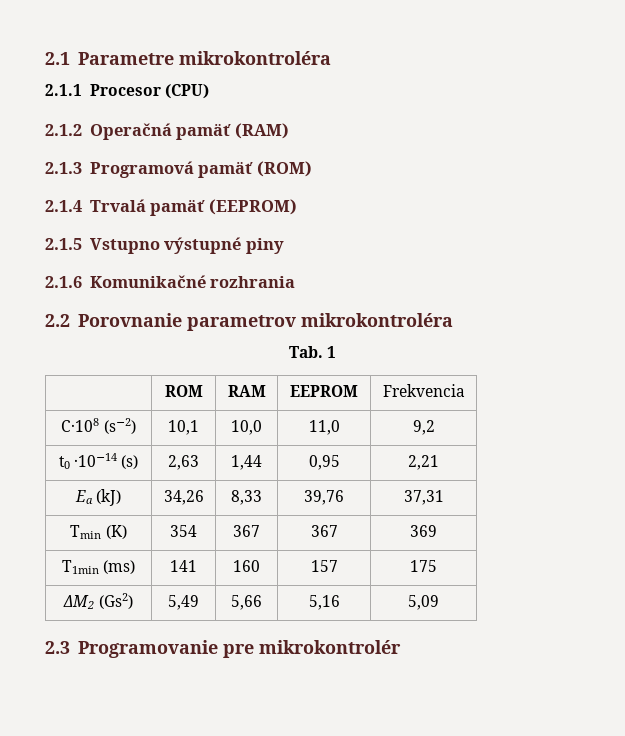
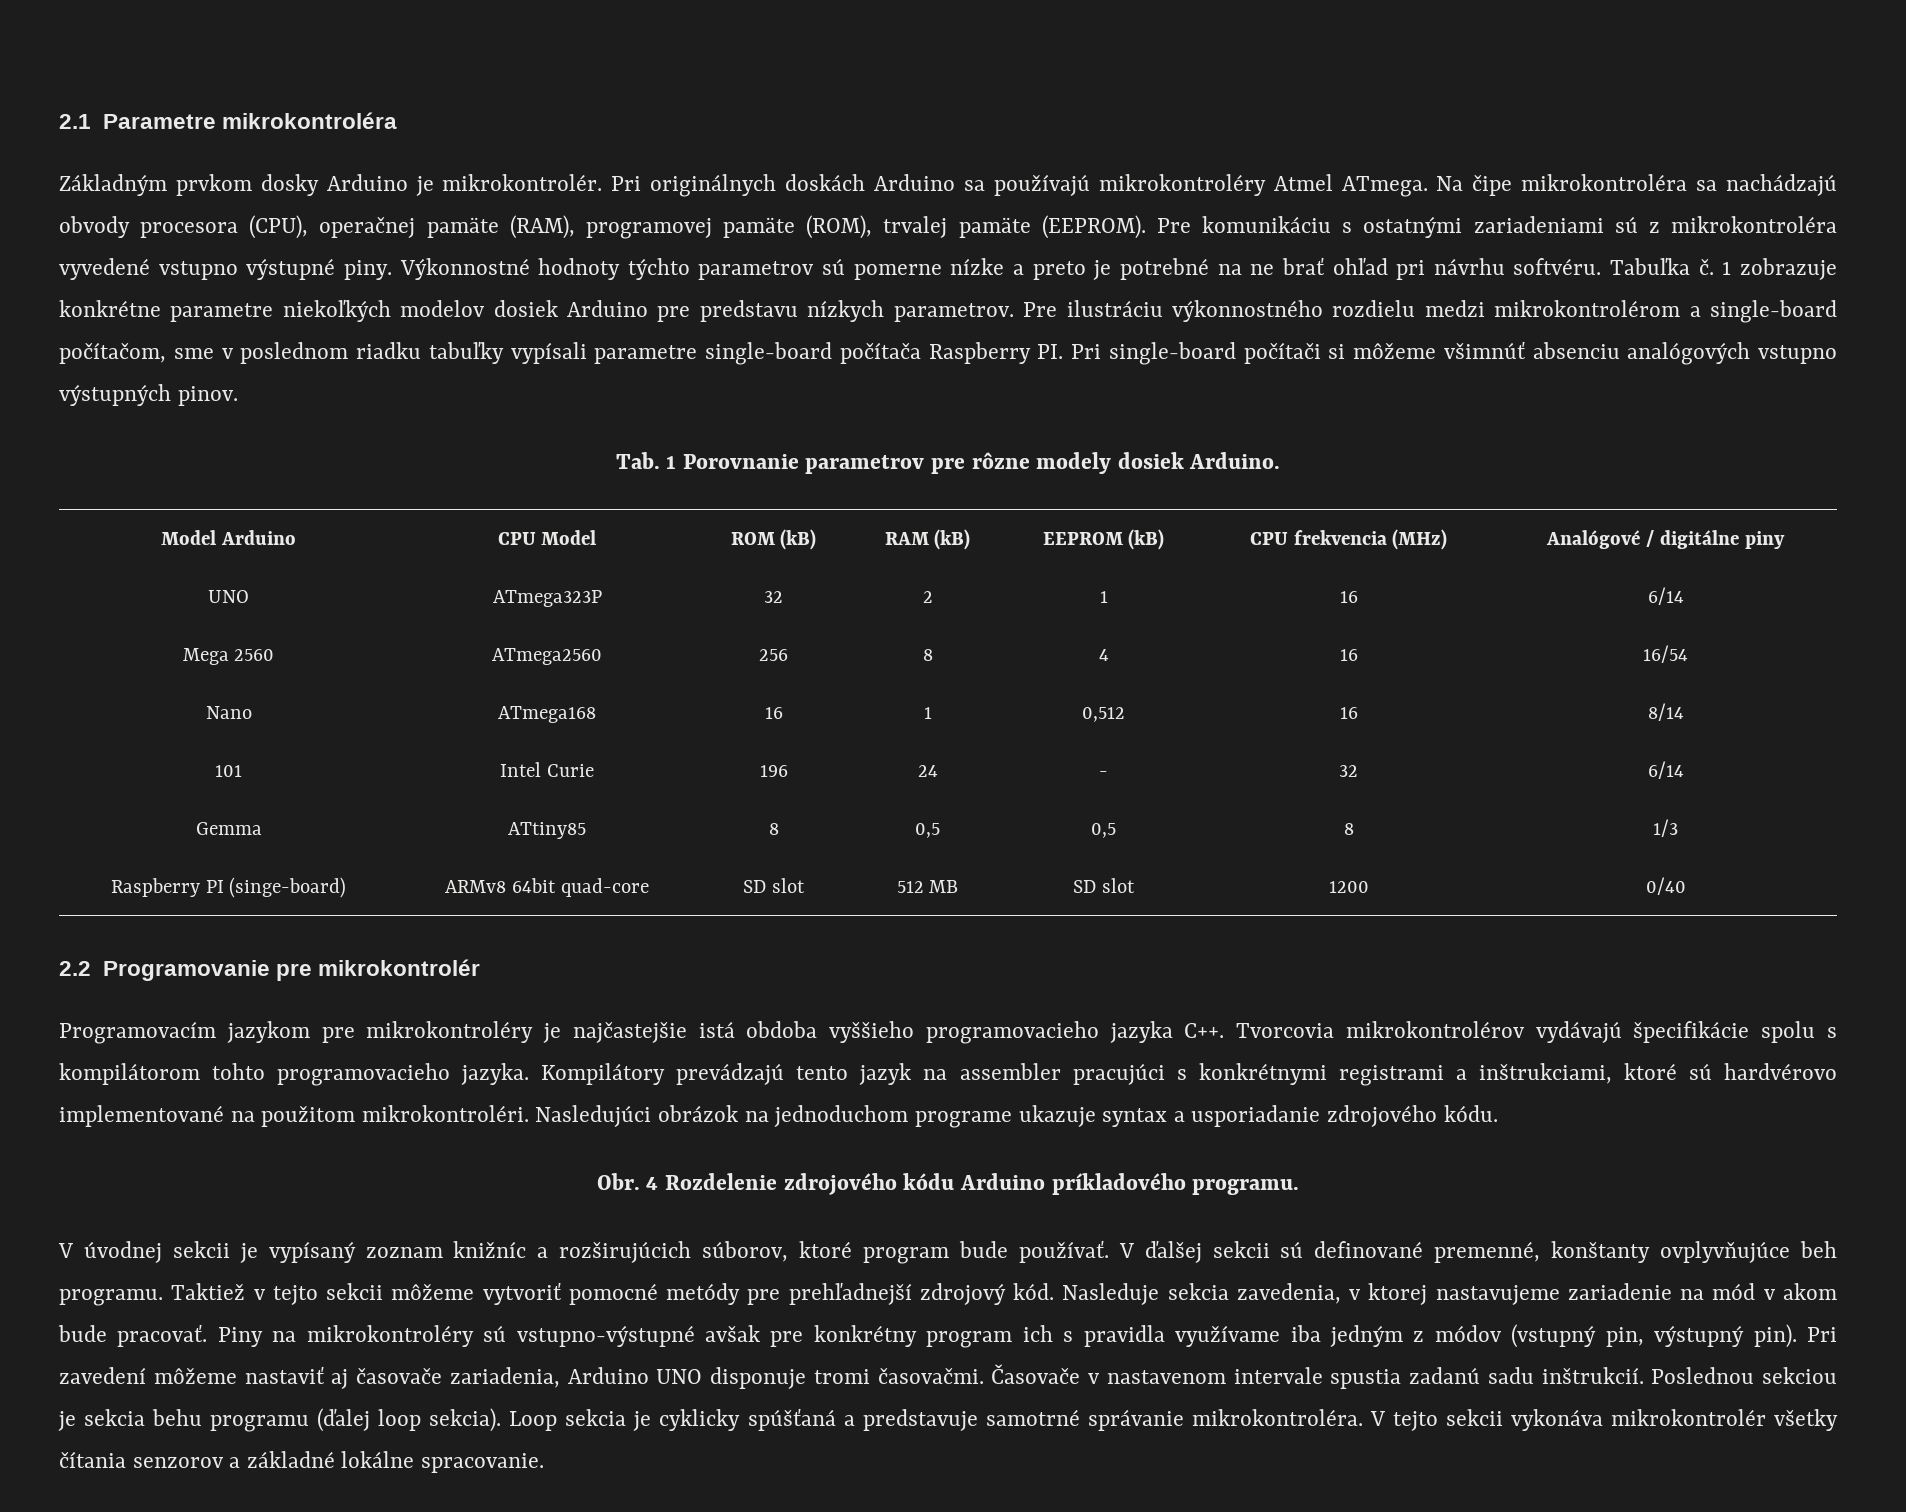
- 2.1.1 Procesor (CPU)
- 2.1.2 Operačná pamäť (RAM)
- 2.1.3 Programová pamäť (ROM)
- 2.1.4 Trvalá pamäť (EEPROM)
- 2.1.5 Vstupno výstupné piny
- 2.1.6 Komunikačné rozhrania
- 2.2 Porovnanie parametrov mikrokontroléra
- Tab. 1
- | ROM | RAM | EEPROM | Frekvencia
- C·108 (s−2) | 10,1 | 10,0 | 11,0 | 9,2
- t0 ·10−14 (s) | 2,63 | 1,44 | 0,95 | 2,21
- Ea (kJ) | 34,26 | 8,33 | 39,76 | 37,31
- Tmin (K) | 354 | 367 | 367 | 369
- T1min (ms) | 141 | 160 | 157 | 175
- ΔM2 (Gs2) | 5,49 | 5,66 | 5,16 | 5,09
- 2.3 Programovanie pre mikrokontrolér
+ Základným prvkom dosky Arduino je mikrokontrolér. Pri originálnych doskách Arduino sa používajú mikrokontroléry Atmel ATmega. Na čipe mikrokontroléra sa nachádzajú obvody procesora (CPU), operačnej pamäte (RAM), programovej pamäte (ROM), trvalej pamäte (EEPROM). Pre komunikáciu s ostatnými zariadeniami sú z mikrokontroléra vyvedené vstupno výstupné piny. Výkonnostné hodnoty týchto parametrov sú pomerne nízke a preto je potrebné na ne brať ohľad pri návrhu softvéru. Tabuľka č. 1 zobrazuje konkrétne parametre niekoľkých modelov dosiek Arduino pre predstavu nízkych parametrov. Pre ilustráciu výkonnostného rozdielu medzi mikrokontrolérom a single-board počítačom, sme v poslednom riadku tabuľky vypísali parametre single-board počítača Raspberry PI. Pri single-board počítači si môžeme všimnúť absenciu analógových vstupno výstupných pinov.
+ Tab. 1 Porovnanie parametrov pre rôzne modely dosiek Arduino.
+ Model Arduino | CPU Model | ROM (kB) | RAM (kB) | EEPROM (kB) | CPU frekvencia (MHz) | Analógové / digitálne piny
+ UNO | ATmega323P | 32 | 2 | 1 | 16 | 6/14
+ Mega 2560 | ATmega2560 | 256 | 8 | 4 | 16 | 16/54
+ Nano | ATmega168 | 16 | 1 | 0,512 | 16 | 8/14
+ 101 | Intel Curie | 196 | 24 | - | 32 | 6/14
+ Gemma | ATtiny85 | 8 | 0,5 | 0,5 | 8 | 1/3
+ Raspberry PI (singe-board) | ARMv8 64bit quad-core | SD slot | 512 MB | SD slot | 1200 | 0/40
+ 2.2 Programovanie pre mikrokontrolér
+ Programovacím jazykom pre mikrokontroléry je najčastejšie istá obdoba vyššieho programovacieho jazyka C++. Tvorcovia mikrokontrolérov vydávajú špecifikácie spolu s kompilátorom tohto programovacieho jazyka. Kompilátory prevádzajú tento jazyk na assembler pracujúci s konkrétnymi registrami a inštrukciami, ktoré sú hardvérovo implementované na použitom mikrokontroléri. Nasledujúci obrázok na jednoduchom programe ukazuje syntax a usporiadanie zdrojového kódu.
+ Obr. 4 Rozdelenie zdrojového kódu Arduino príkladového programu.
+ V úvodnej sekcii je vypísaný zoznam knižníc a rozširujúcich súborov, ktoré program bude používať. V ďalšej sekcii sú definované premenné, konštanty ovplyvňujúce beh programu. Taktiež v tejto sekcii môžeme vytvoriť pomocné metódy pre prehľadnejší zdrojový kód. Nasleduje sekcia zavedenia, v ktorej nastavujeme zariadenie na mód v akom bude pracovať. Piny na mikrokontroléry sú vstupno-výstupné avšak pre konkrétny program ich s pravidla využívame iba jedným z módov (vstupný pin, výstupný pin). Pri zavedení môžeme nastaviť aj časovače zariadenia, Arduino UNO disponuje tromi časovačmi. Časovače v nastavenom intervale spustia zadanú sadu inštrukcií. Poslednou sekciou je sekcia behu programu (ďalej loop sekcia). Loop sekcia je cyklicky spúšťaná a predstavuje samotrné správanie mikrokontroléra. V tejto sekcii vykonáva mikrokontrolér všetky čítania senzorov a základné lokálne spracovanie.

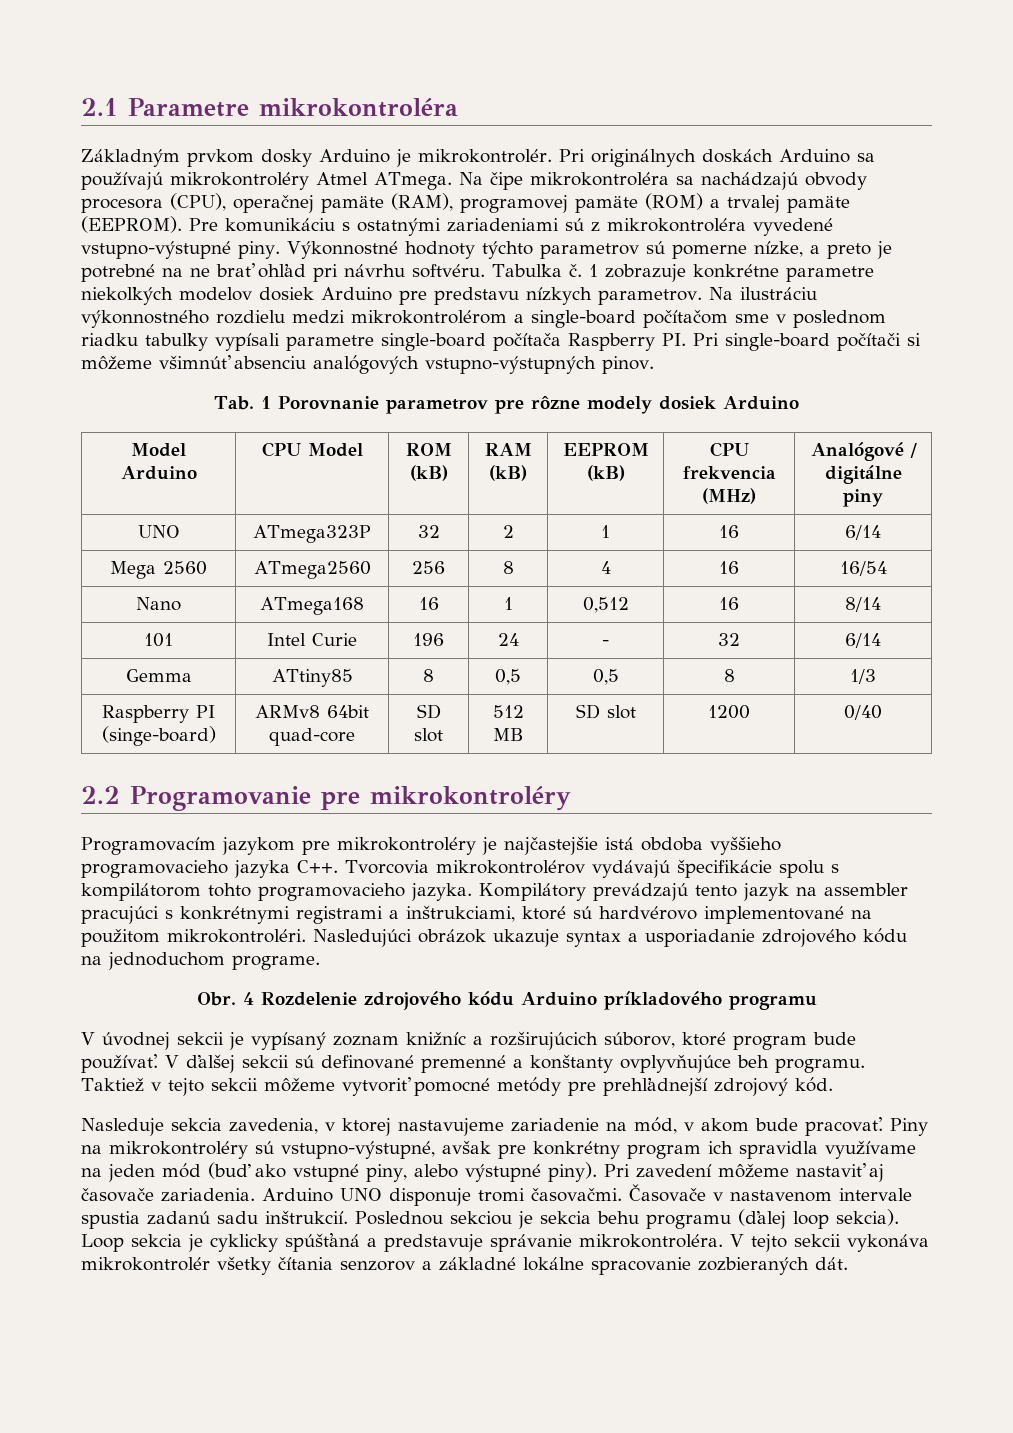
- Na čipe mikrokontroléra sa nachádzajú obvody procesora (CPU), operačnej pamäte (RAM), programovej pamäte (ROM), trvalej pamäte (EEPROM).
+ Na čipe mikrokontroléra sa nachádzajú obvody procesora (CPU), operačnej pamäte (RAM), programovej pamäte (ROM) a trvalej pamäte (EEPROM).
- Pre komunikáciu s ostatnými zariadeniami sú z mikrokontroléra vyvedené vstupno výstupné piny.
+ Pre komunikáciu s ostatnými zariadeniami sú z mikrokontroléra vyvedené vstupno-výstupné piny.
- Výkonnostné hodnoty týchto parametrov sú pomerne nízke a preto je potrebné na ne brať ohľad pri návrhu softvéru.
+ Výkonnostné hodnoty týchto parametrov sú pomerne nízke, a preto je potrebné na ne brať ohľad pri návrhu softvéru.
- Pre ilustráciu výkonnostného rozdielu medzi mikrokontrolérom a single-board počítačom, sme v poslednom riadku tabuľky vypísali parametre single-board počítača Raspberry PI. Pri single-board počítači si môžeme všimnúť absenciu analógových vstupno výstupných pinov.
+ Na ilustráciu výkonnostného rozdielu medzi mikrokontrolérom a single-board počítačom sme v poslednom riadku tabuľky vypísali parametre single-board počítača Raspberry PI. Pri single-board počítači si môžeme všimnúť absenciu analógových vstupno-výstupných pinov.
- Tab. 1 Porovnanie parametrov pre rôzne modely dosiek Arduino.
+ Tab. 1 Porovnanie parametrov pre rôzne modely dosiek Arduino
- 2.2 Programovanie pre mikrokontrolér
+ 2.2 Programovanie pre mikrokontroléry
- Nasledujúci obrázok na jednoduchom programe ukazuje syntax a usporiadanie zdrojového kódu.
+ Nasledujúci obrázok ukazuje syntax a usporiadanie zdrojového kódu na jednoduchom programe.
- Obr. 4 Rozdelenie zdrojového kódu Arduino príkladového programu.
+ Obr. 4 Rozdelenie zdrojového kódu Arduino príkladového programu
- V ďalšej sekcii sú definované premenné, konštanty ovplyvňujúce beh programu.
+ V ďalšej sekcii sú definované premenné a konštanty ovplyvňujúce beh programu.
- Taktiež v tejto sekcii môžeme vytvoriť pomocné metódy pre prehľadnejší zdrojový kód. Nasleduje sekcia zavedenia, v ktorej nastavujeme zariadenie na mód v akom bude pracovať.
+ Taktiež v tejto sekcii môžeme vytvoriť pomocné metódy pre prehľadnejší zdrojový kód.
+ Nasleduje sekcia zavedenia, v ktorej nastavujeme zariadenie na mód, v akom bude pracovať.
- Piny na mikrokontroléry sú vstupno-výstupné avšak pre konkrétny program ich s pravidla využívame iba jedným z módov (vstupný pin, výstupný pin).
+ Piny na mikrokontroléry sú vstupno-výstupné, avšak pre konkrétny program ich spravidla využívame na jeden mód (buď ako vstupné piny, alebo výstupné piny).
- Pri zavedení môžeme nastaviť aj časovače zariadenia, Arduino UNO disponuje tromi časovačmi.
+ Pri zavedení môžeme nastaviť aj časovače zariadenia. Arduino UNO disponuje tromi časovačmi.
- Loop sekcia je cyklicky spúšťaná a predstavuje samotrné správanie mikrokontroléra.
+ Loop sekcia je cyklicky spúšťaná a predstavuje správanie mikrokontroléra.
- V tejto sekcii vykonáva mikrokontrolér všetky čítania senzorov a základné lokálne spracovanie.
+ V tejto sekcii vykonáva mikrokontrolér všetky čítania senzorov a základné lokálne spracovanie zozbieraných dát.

